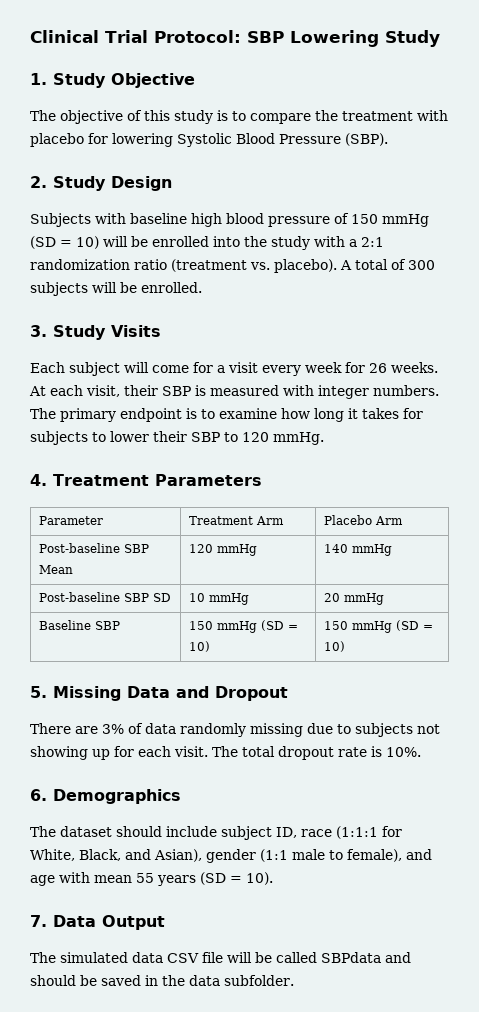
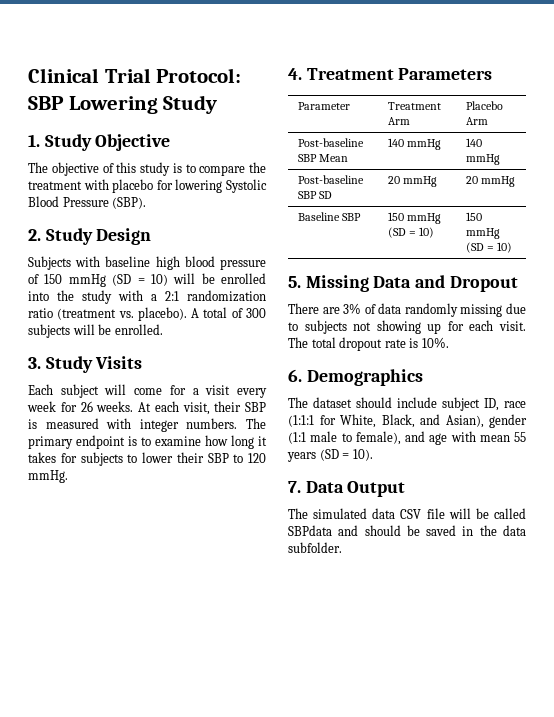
- Post-baseline SBP Mean | 120 mmHg | 140 mmHg
+ Post-baseline SBP Mean | 140 mmHg | 140 mmHg
- Post-baseline SBP SD | 10 mmHg | 20 mmHg
+ Post-baseline SBP SD | 20 mmHg | 20 mmHg

